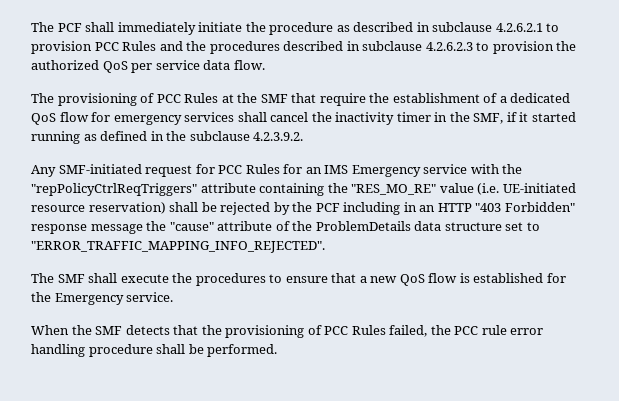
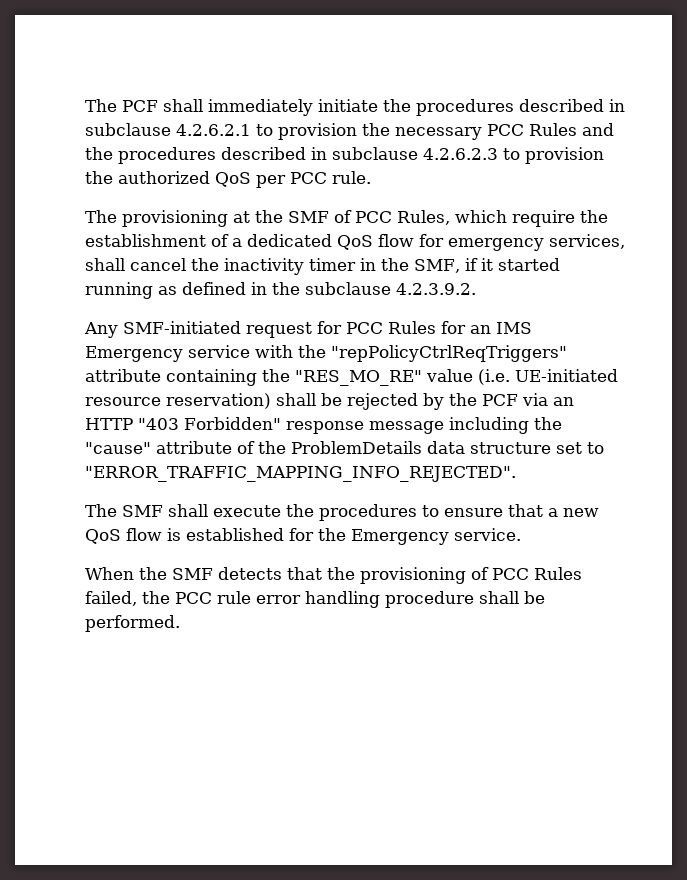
- The PCF shall immediately initiate the procedure as described in subclause 4.2.6.2.1 to provision PCC Rules and the procedures described in subclause 4.2.6.2.3 to provision the authorized QoS per service data flow.
+ The PCF shall immediately initiate the procedures described in subclause 4.2.6.2.1 to provision the necessary PCC Rules and the procedures described in subclause 4.2.6.2.3 to provision the authorized QoS per PCC rule.
- The provisioning of PCC Rules at the SMF that require the establishment of a dedicated QoS flow for emergency services shall cancel the inactivity timer in the SMF, if it started running as defined in the subclause 4.2.3.9.2.
+ The provisioning at the SMF of PCC Rules, which require the establishment of a dedicated QoS flow for emergency services, shall cancel the inactivity timer in the SMF, if it started running as defined in the subclause 4.2.3.9.2.
- Any SMF-initiated request for PCC Rules for an IMS Emergency service with the "repPolicyCtrlReqTriggers" attribute containing the "RES_MO_RE" value (i.e. UE-initiated resource reservation) shall be rejected by the PCF including in an HTTP "403 Forbidden" response message the "cause" attribute of the ProblemDetails data structure set to "ERROR_TRAFFIC_MAPPING_INFO_REJECTED".
+ Any SMF-initiated request for PCC Rules for an IMS Emergency service with the "repPolicyCtrlReqTriggers" attribute containing the "RES_MO_RE" value (i.e. UE-initiated resource reservation) shall be rejected by the PCF via an HTTP "403 Forbidden" response message including the "cause" attribute of the ProblemDetails data structure set to "ERROR_TRAFFIC_MAPPING_INFO_REJECTED".

